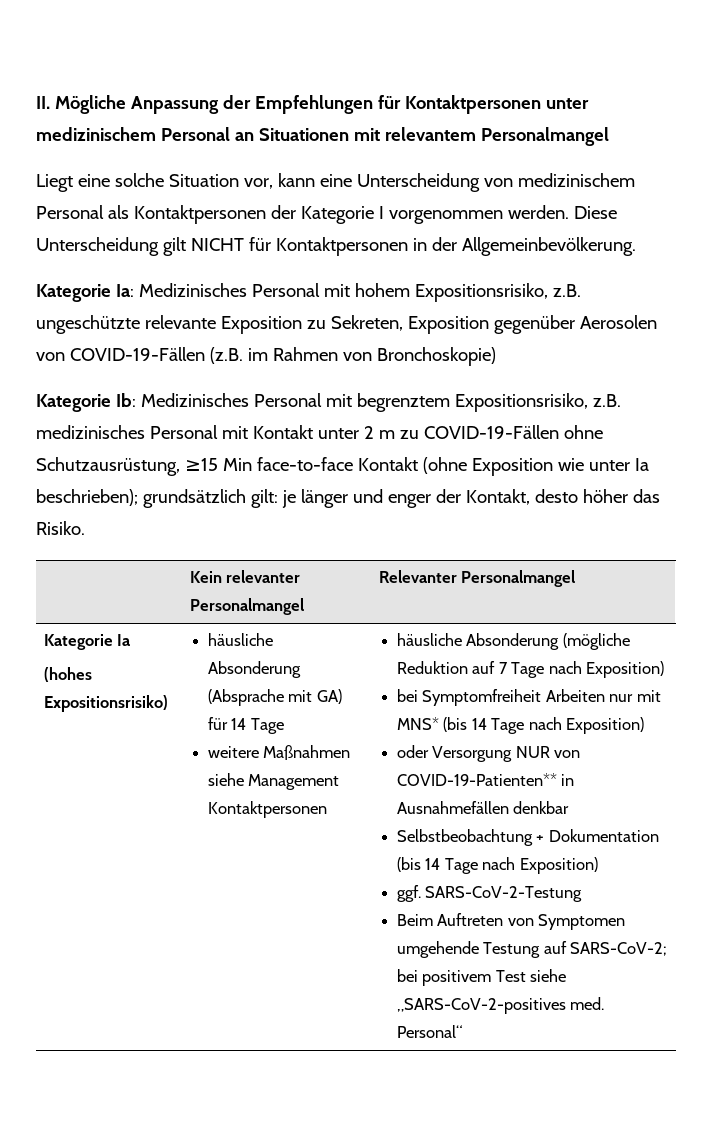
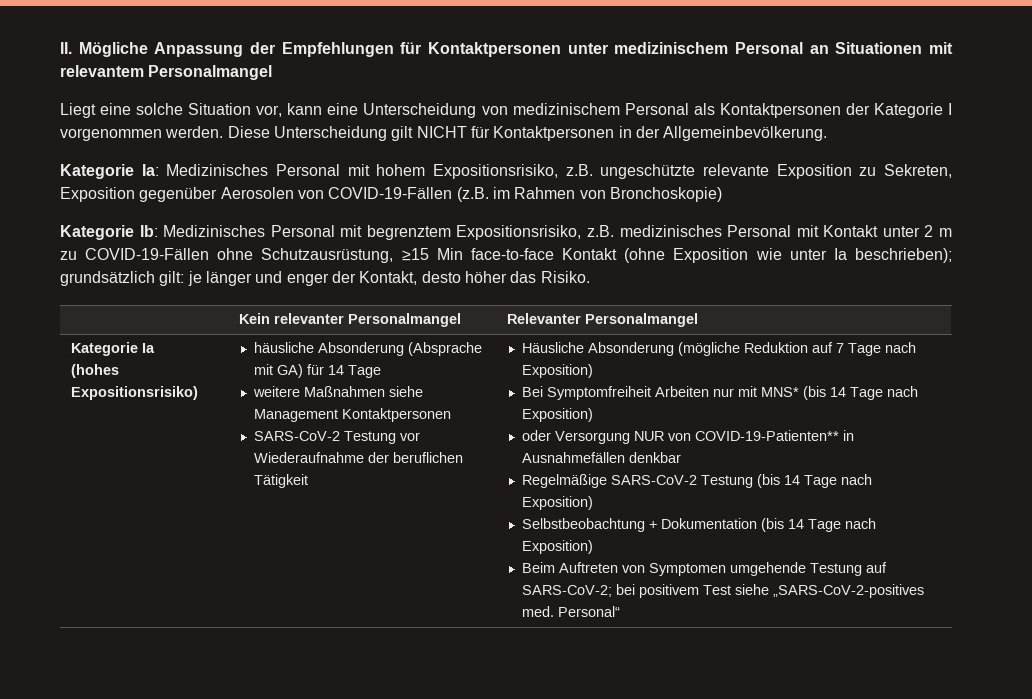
- häusliche Absonderung (mögliche Reduktion auf 7 Tage nach Exposition)
+ SARS-CoV-2 Testung vor Wiederaufnahme der beruflichen Tätigkeit | Häusliche Absonderung (mögliche Reduktion auf 7 Tage nach Exposition)
- bei Symptomfreiheit Arbeiten nur mit MNS* (bis 14 Tage nach Exposition)
+ Bei Symptomfreiheit Arbeiten nur mit MNS* (bis 14 Tage nach Exposition)
+ Regelmäßige SARS-CoV-2 Testung (bis 14 Tage nach Exposition)
- ggf. SARS-CoV-2-Testung

